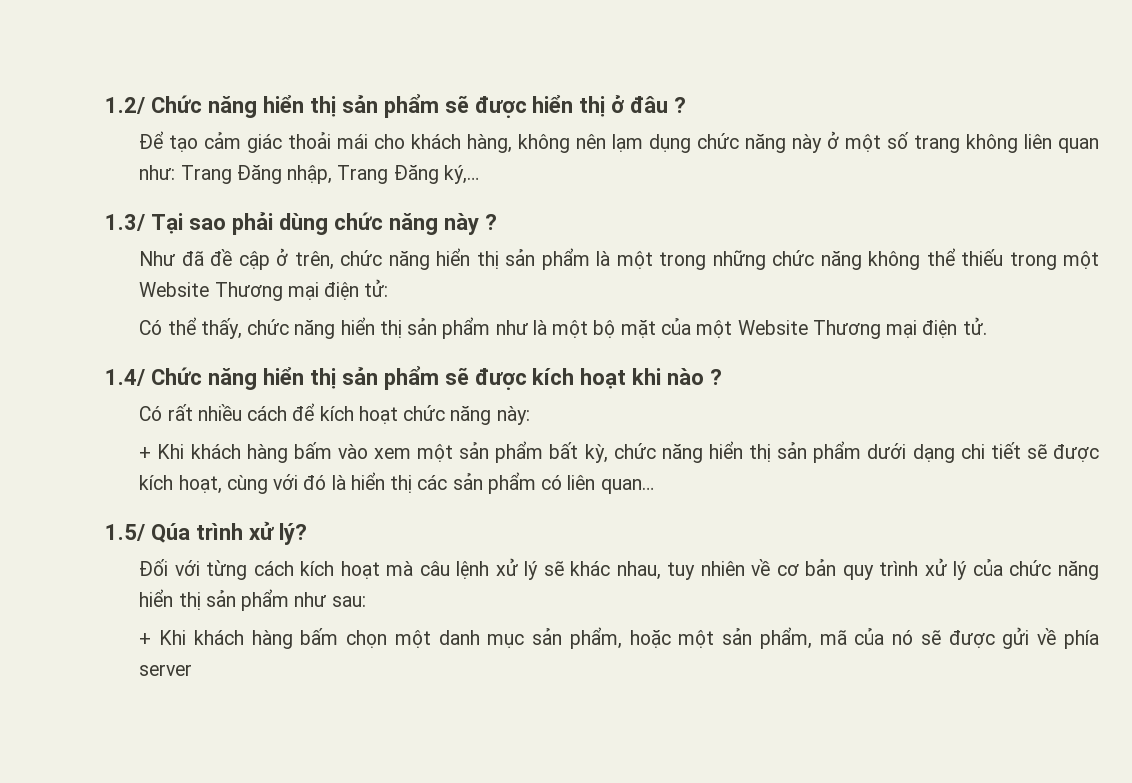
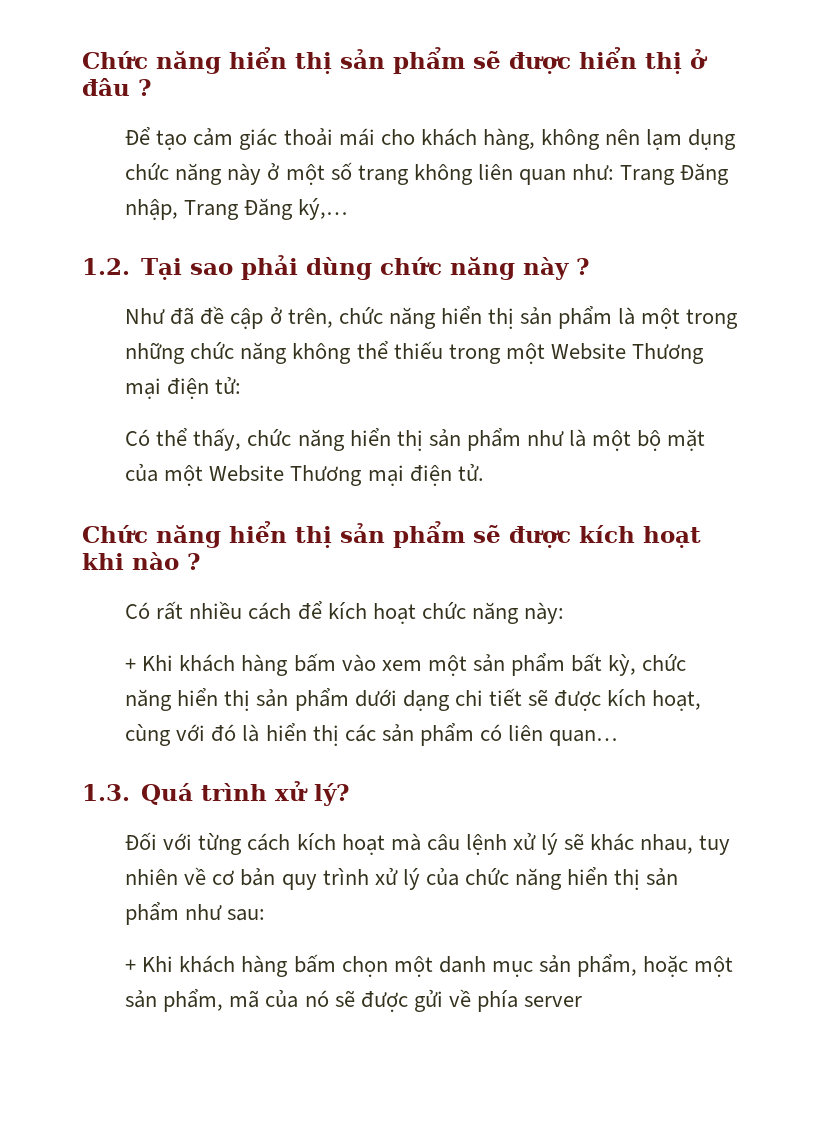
- 1.2/ Chức năng hiển thị sản phẩm sẽ được hiển thị ở đâu ?
+ Chức năng hiển thị sản phẩm sẽ được hiển thị ở đâu ?
- 1.3/ Tại sao phải dùng chức năng này ?
+ 1.2. Tại sao phải dùng chức năng này ?
- 1.4/ Chức năng hiển thị sản phẩm sẽ được kích hoạt khi nào ?
+ Chức năng hiển thị sản phẩm sẽ được kích hoạt khi nào ?
- 1.5/ Qúa trình xử lý?
+ 1.3. Quá trình xử lý?

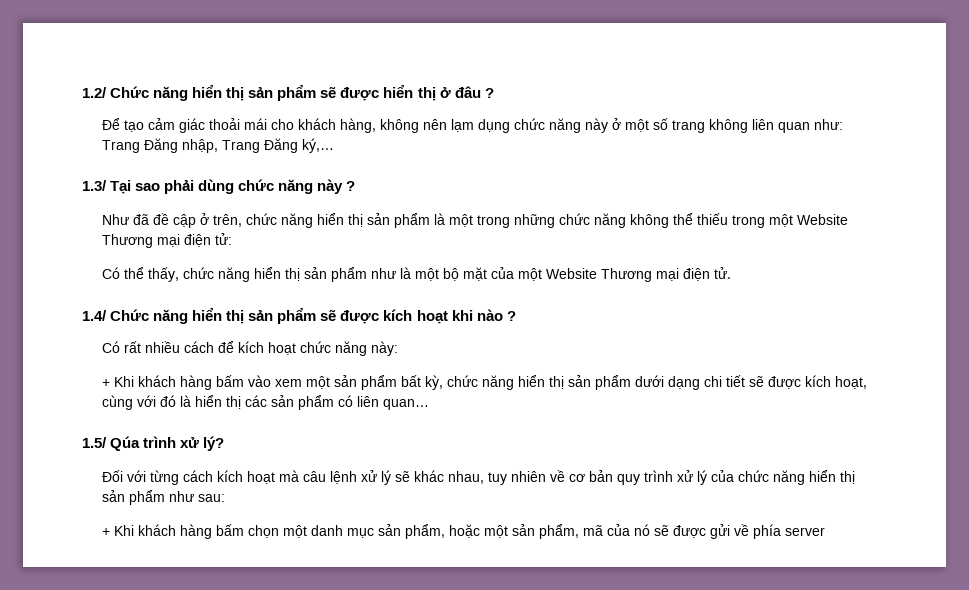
- Chức năng hiển thị sản phẩm sẽ được hiển thị ở đâu ?
+ 1.2/ Chức năng hiển thị sản phẩm sẽ được hiển thị ở đâu ?
- 1.2. Tại sao phải dùng chức năng này ?
+ 1.3/ Tại sao phải dùng chức năng này ?
- Chức năng hiển thị sản phẩm sẽ được kích hoạt khi nào ?
+ 1.4/ Chức năng hiển thị sản phẩm sẽ được kích hoạt khi nào ?
- 1.3. Quá trình xử lý?
+ 1.5/ Qúa trình xử lý?

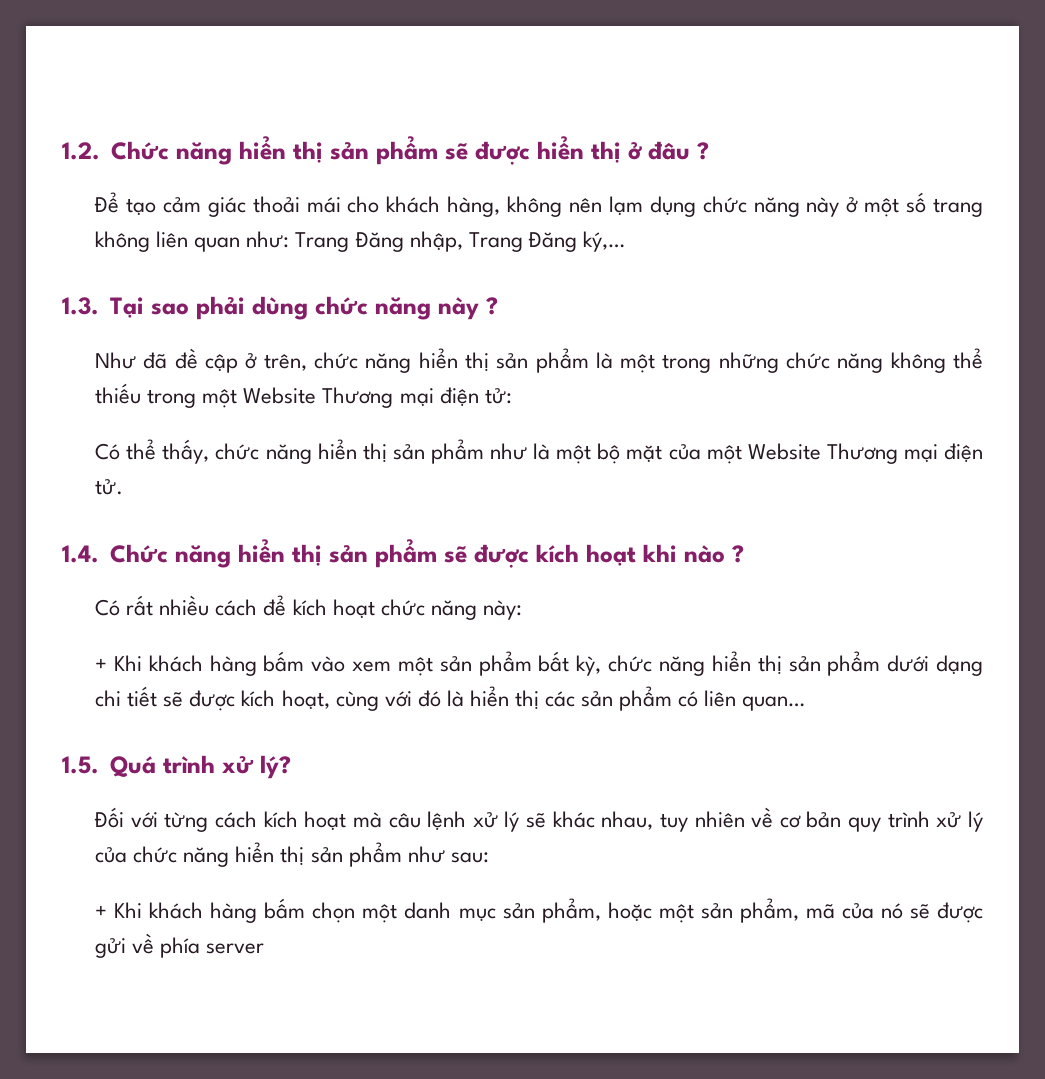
- 1.2/ Chức năng hiển thị sản phẩm sẽ được hiển thị ở đâu ?
+ 1.2. Chức năng hiển thị sản phẩm sẽ được hiển thị ở đâu ?
- 1.3/ Tại sao phải dùng chức năng này ?
+ 1.3. Tại sao phải dùng chức năng này ?
- 1.4/ Chức năng hiển thị sản phẩm sẽ được kích hoạt khi nào ?
+ 1.4. Chức năng hiển thị sản phẩm sẽ được kích hoạt khi nào ?
- 1.5/ Qúa trình xử lý?
+ 1.5. Quá trình xử lý?

